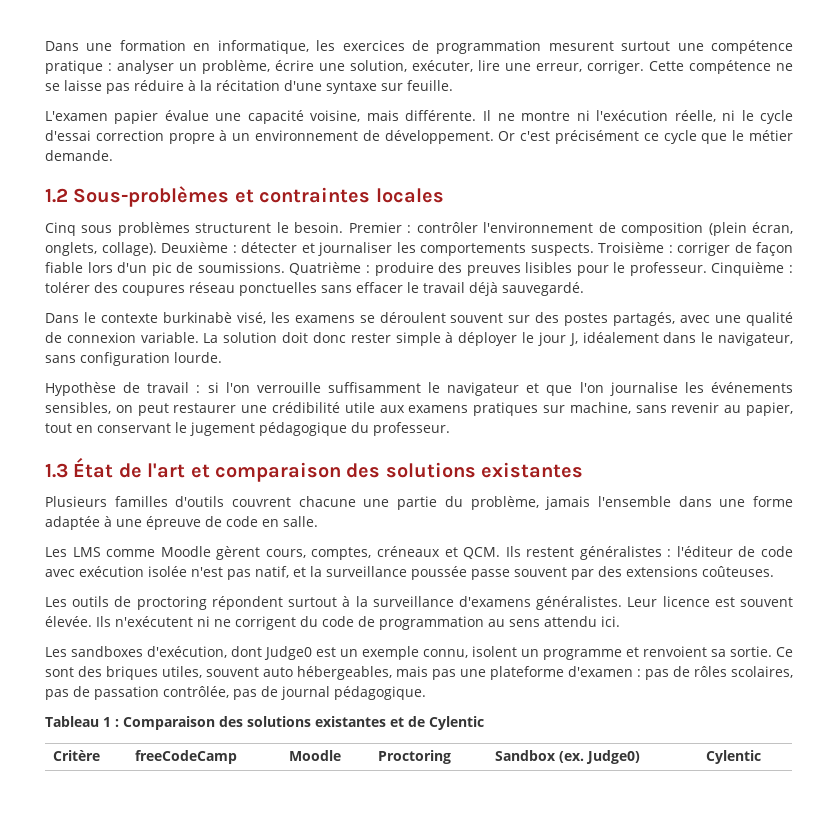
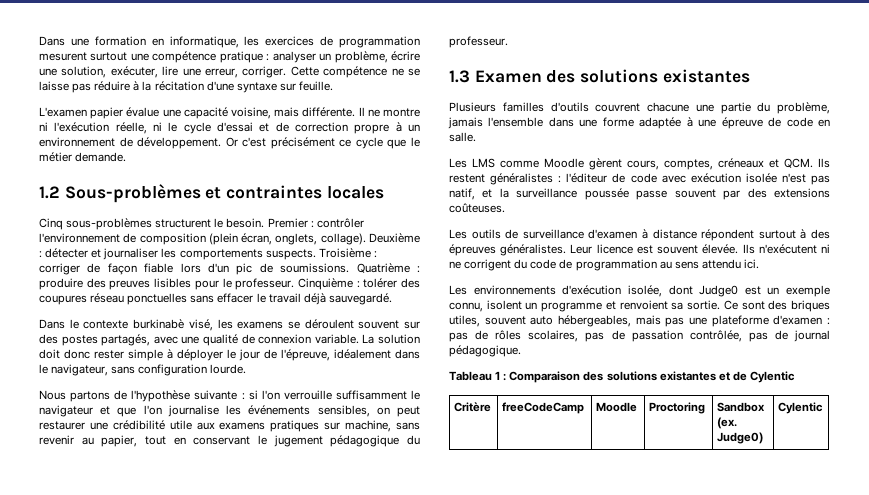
- Il ne montre ni l'exécution réelle, ni le cycle d'essai correction propre à un environnement de développement.
+ Il ne montre ni l'exécution réelle, ni le cycle d'essai et de correction propre à un environnement de développement.
- Cinq sous problèmes structurent le besoin.
+ Cinq sous-problèmes structurent le besoin.
- La solution doit donc rester simple à déployer le jour J, idéalement dans le navigateur, sans configuration lourde.
+ La solution doit donc rester simple à déployer le jour de l'épreuve, idéalement dans le navigateur, sans configuration lourde.
- Hypothèse de travail : si l'on verrouille suffisamment le navigateur et que l'on journalise les événements sensibles, on peut restaurer une crédibilité utile aux examens pratiques sur machine, sans revenir au papier, tout en conservant le jugement pédagogique du professeur.
+ Nous partons de l'hypothèse suivante : si l'on verrouille suffisamment le navigateur et que l'on journalise les événements sensibles, on peut restaurer une crédibilité utile aux examens pratiques sur machine, sans revenir au papier, tout en conservant le jugement pédagogique du professeur.
- 1.3 État de l'art et comparaison des solutions existantes
+ 1.3 Examen des solutions existantes
- Les outils de proctoring répondent surtout à la surveillance d'examens généralistes.
+ Les outils de surveillance d'examen à distance répondent surtout à des épreuves généralistes.
- Les sandboxes d'exécution, dont Judge0 est un exemple connu, isolent un programme et renvoient sa sortie.
+ Les environnements d'exécution isolée, dont Judge0 est un exemple connu, isolent un programme et renvoient sa sortie.

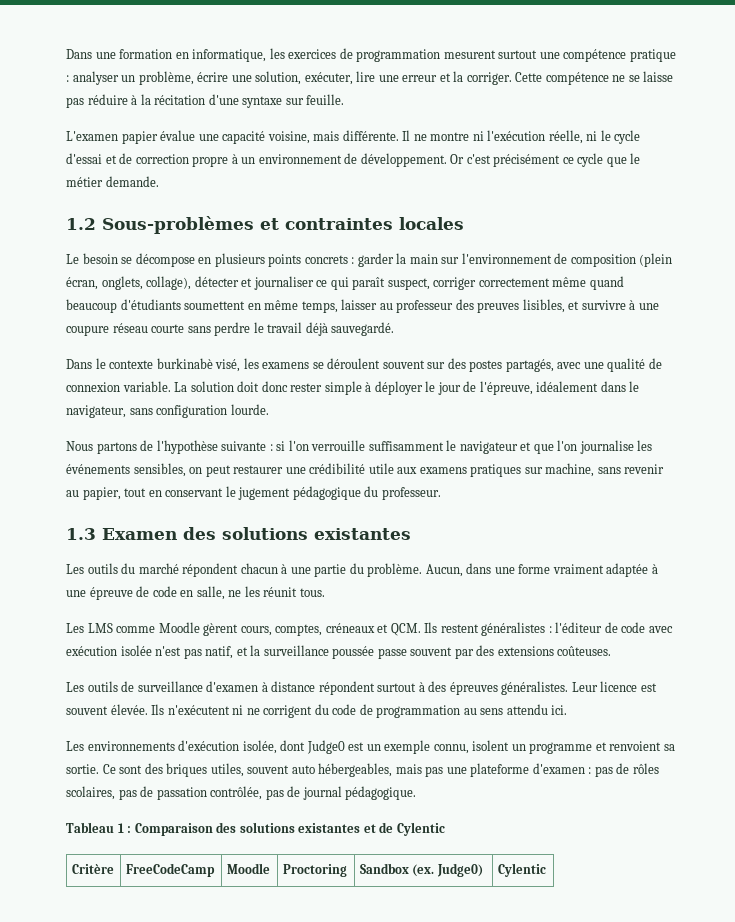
- Dans une formation en informatique, les exercices de programmation mesurent surtout une compétence pratique : analyser un problème, écrire une solution, exécuter, lire une erreur, corriger.
+ Dans une formation en informatique, les exercices de programmation mesurent surtout une compétence pratique : analyser un problème, écrire une solution, exécuter, lire une erreur et la corriger.
- Cinq sous-problèmes structurent le besoin. Premier : contrôler l'environnement de composition (plein écran, onglets, collage). Deuxième : détecter et journaliser les comportements suspects. Troisième : corriger de façon fiable lors d'un pic de soumissions. Quatrième : produire des preuves lisibles pour le professeur. Cinquième : tolérer des coupures réseau ponctuelles sans effacer le travail déjà sauvegardé.
+ Le besoin se décompose en plusieurs points concrets : garder la main sur l'environnement de composition (plein écran, onglets, collage), détecter et journaliser ce qui paraît suspect, corriger correctement même quand beaucoup d'étudiants soumettent en même temps, laisser au professeur des preuves lisibles, et survivre à une coupure réseau courte sans perdre le travail déjà sauvegardé.
- Plusieurs familles d'outils couvrent chacune une partie du problème, jamais l'ensemble dans une forme adaptée à une épreuve de code en salle.
+ Les outils du marché répondent chacun à une partie du problème. Aucun, dans une forme vraiment adaptée à une épreuve de code en salle, ne les réunit tous.
- Critère | freeCodeCamp | Moodle | Proctoring | Sandbox (ex. Judge0) | Cylentic
+ Critère | FreeCodeCamp | Moodle | Proctoring | Sandbox (ex. Judge0) | Cylentic

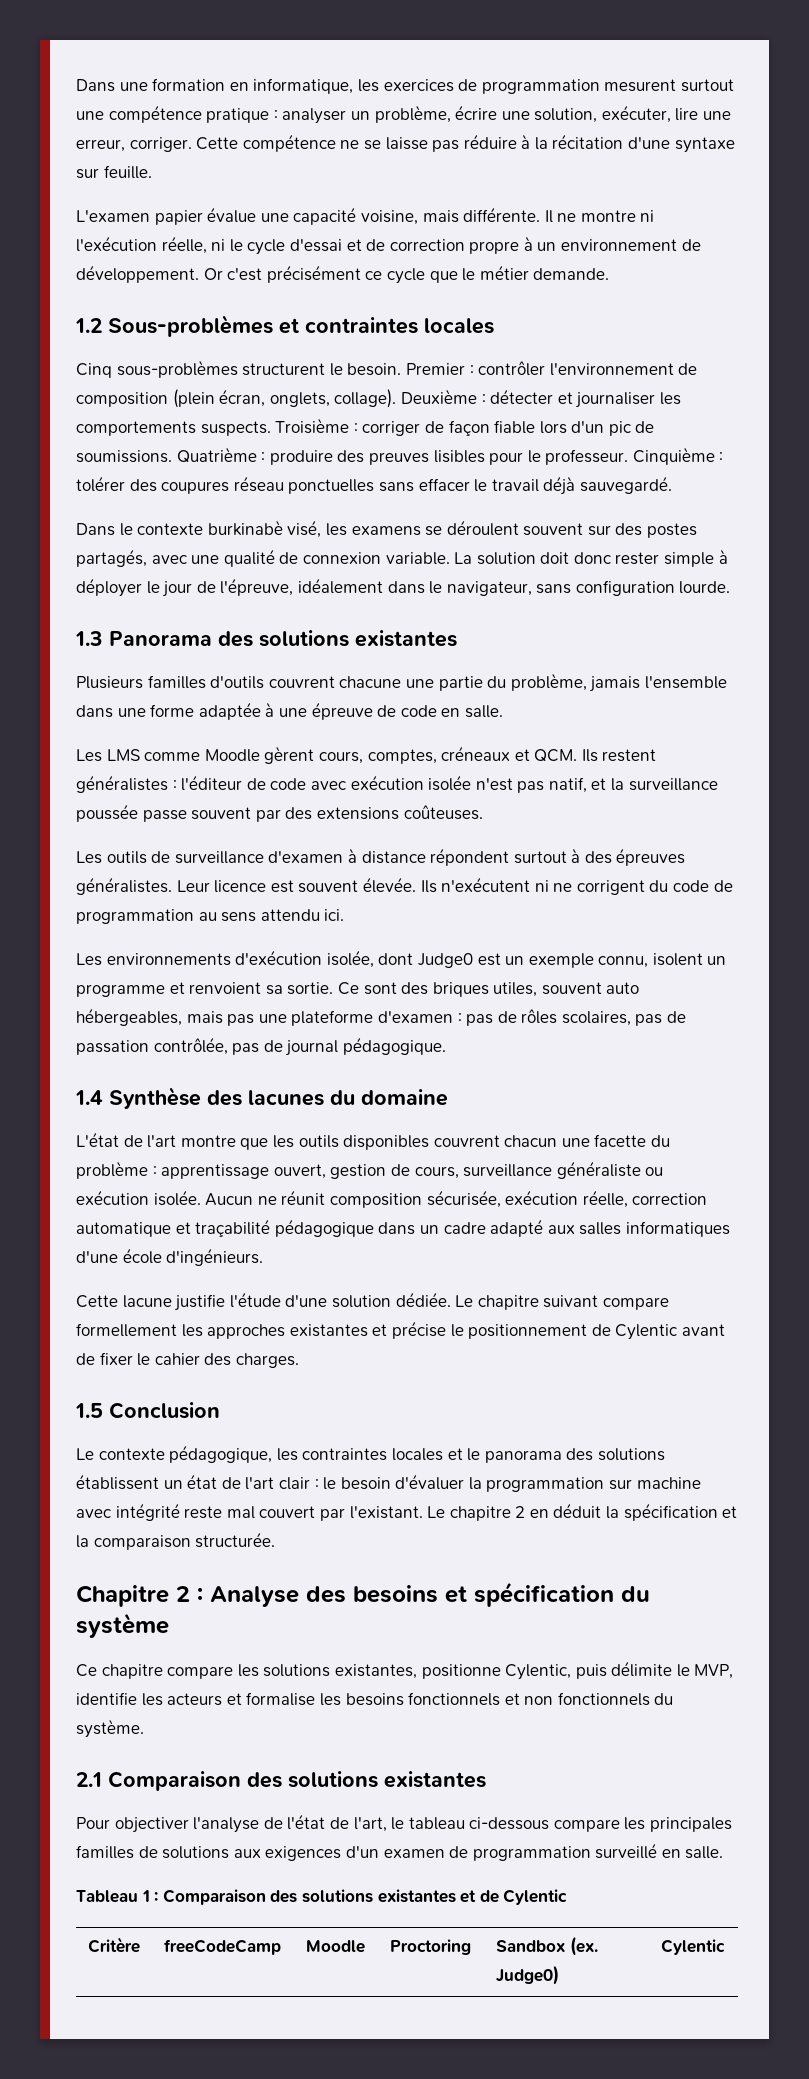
- Dans une formation en informatique, les exercices de programmation mesurent surtout une compétence pratique : analyser un problème, écrire une solution, exécuter, lire une erreur et la corriger.
+ Dans une formation en informatique, les exercices de programmation mesurent surtout une compétence pratique : analyser un problème, écrire une solution, exécuter, lire une erreur, corriger.
- Le besoin se décompose en plusieurs points concrets : garder la main sur l'environnement de composition (plein écran, onglets, collage), détecter et journaliser ce qui paraît suspect, corriger correctement même quand beaucoup d'étudiants soumettent en même temps, laisser au professeur des preuves lisibles, et survivre à une coupure réseau courte sans perdre le travail déjà sauvegardé.
+ Cinq sous-problèmes structurent le besoin. Premier : contrôler l'environnement de composition (plein écran, onglets, collage). Deuxième : détecter et journaliser les comportements suspects. Troisième : corriger de façon fiable lors d'un pic de soumissions. Quatrième : produire des preuves lisibles pour le professeur. Cinquième : tolérer des coupures réseau ponctuelles sans effacer le travail déjà sauvegardé.
- Nous partons de l'hypothèse suivante : si l'on verrouille suffisamment le navigateur et que l'on journalise les événements sensibles, on peut restaurer une crédibilité utile aux examens pratiques sur machine, sans revenir au papier, tout en conservant le jugement pédagogique du professeur.
- 1.3 Examen des solutions existantes
- Les outils du marché répondent chacun à une partie du problème. Aucun, dans une forme vraiment adaptée à une épreuve de code en salle, ne les réunit tous.
+ 1.3 Panorama des solutions existantes
+ Plusieurs familles d'outils couvrent chacune une partie du problème, jamais l'ensemble dans une forme adaptée à une épreuve de code en salle.
+ 1.4 Synthèse des lacunes du domaine
+ L'état de l'art montre que les outils disponibles couvrent chacun une facette du problème : apprentissage ouvert, gestion de cours, surveillance généraliste ou exécution isolée. Aucun ne réunit composition sécurisée, exécution réelle, correction automatique et traçabilité pédagogique dans un cadre adapté aux salles informatiques d'une école d'ingénieurs.
+ Cette lacune justifie l'étude d'une solution dédiée. Le chapitre suivant compare formellement les approches existantes et précise le positionnement de Cylentic avant de fixer le cahier des charges.
+ 1.5 Conclusion
+ Le contexte pédagogique, les contraintes locales et le panorama des solutions établissent un état de l'art clair : le besoin d'évaluer la programmation sur machine avec intégrité reste mal couvert par l'existant. Le chapitre 2 en déduit la spécification et la comparaison structurée.
+ Chapitre 2 : Analyse des besoins et spécification du système
+ Ce chapitre compare les solutions existantes, positionne Cylentic, puis délimite le MVP, identifie les acteurs et formalise les besoins fonctionnels et non fonctionnels du système.
+ 2.1 Comparaison des solutions existantes
+ Pour objectiver l'analyse de l'état de l'art, le tableau ci-dessous compare les principales familles de solutions aux exigences d'un examen de programmation surveillé en salle.
- Critère | FreeCodeCamp | Moodle | Proctoring | Sandbox (ex. Judge0) | Cylentic
+ Critère | freeCodeCamp | Moodle | Proctoring | Sandbox (ex. Judge0) | Cylentic

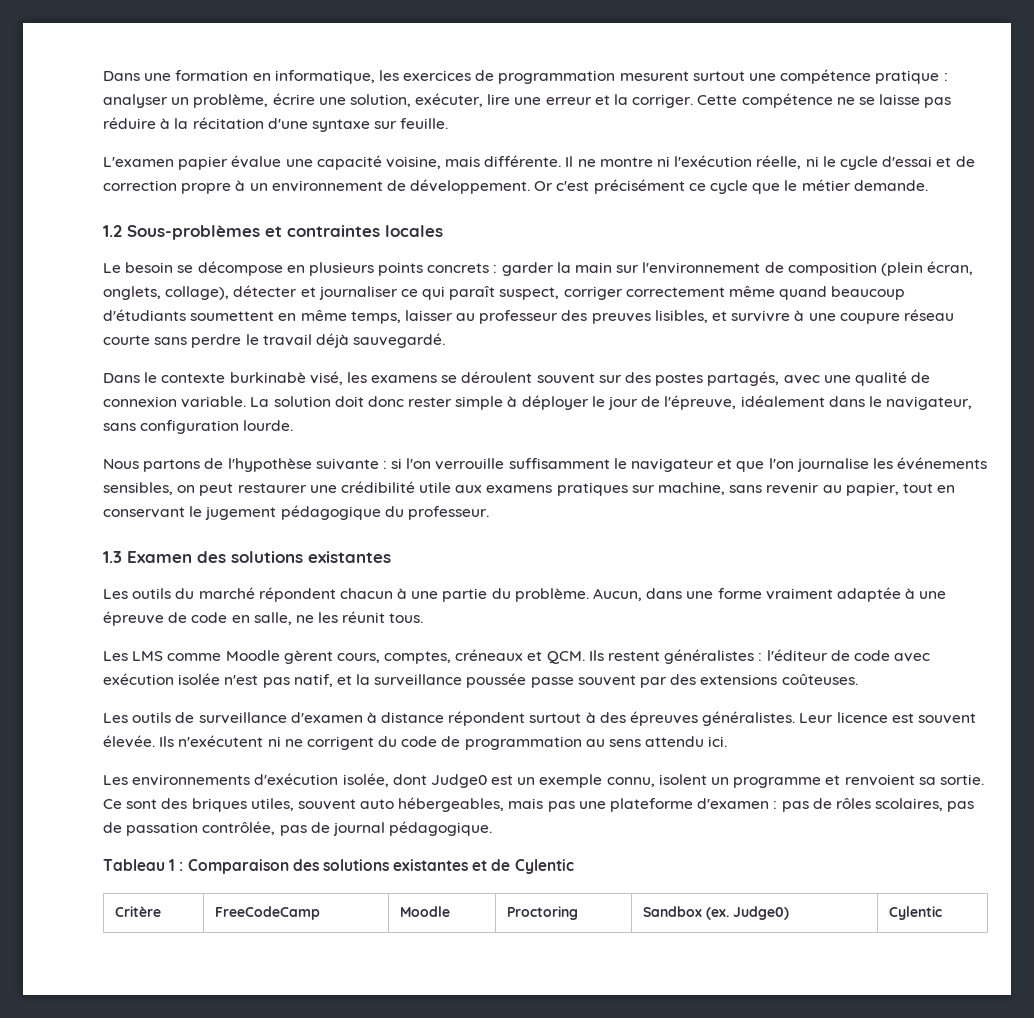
- Dans une formation en informatique, les exercices de programmation mesurent surtout une compétence pratique : analyser un problème, écrire une solution, exécuter, lire une erreur, corriger.
+ Dans une formation en informatique, les exercices de programmation mesurent surtout une compétence pratique : analyser un problème, écrire une solution, exécuter, lire une erreur et la corriger.
- Cinq sous-problèmes structurent le besoin. Premier : contrôler l'environnement de composition (plein écran, onglets, collage). Deuxième : détecter et journaliser les comportements suspects. Troisième : corriger de façon fiable lors d'un pic de soumissions. Quatrième : produire des preuves lisibles pour le professeur. Cinquième : tolérer des coupures réseau ponctuelles sans effacer le travail déjà sauvegardé.
+ Le besoin se décompose en plusieurs points concrets : garder la main sur l'environnement de composition (plein écran, onglets, collage), détecter et journaliser ce qui paraît suspect, corriger correctement même quand beaucoup d'étudiants soumettent en même temps, laisser au professeur des preuves lisibles, et survivre à une coupure réseau courte sans perdre le travail déjà sauvegardé.
+ Nous partons de l'hypothèse suivante : si l'on verrouille suffisamment le navigateur et que l'on journalise les événements sensibles, on peut restaurer une crédibilité utile aux examens pratiques sur machine, sans revenir au papier, tout en conservant le jugement pédagogique du professeur.
- 1.3 Panorama des solutions existantes
- Plusieurs familles d'outils couvrent chacune une partie du problème, jamais l'ensemble dans une forme adaptée à une épreuve de code en salle.
+ 1.3 Examen des solutions existantes
+ Les outils du marché répondent chacun à une partie du problème. Aucun, dans une forme vraiment adaptée à une épreuve de code en salle, ne les réunit tous.
- 1.4 Synthèse des lacunes du domaine
- L'état de l'art montre que les outils disponibles couvrent chacun une facette du problème : apprentissage ouvert, gestion de cours, surveillance généraliste ou exécution isolée. Aucun ne réunit composition sécurisée, exécution réelle, correction automatique et traçabilité pédagogique dans un cadre adapté aux salles informatiques d'une école d'ingénieurs.
- Cette lacune justifie l'étude d'une solution dédiée. Le chapitre suivant compare formellement les approches existantes et précise le positionnement de Cylentic avant de fixer le cahier des charges.
- 1.5 Conclusion
- Le contexte pédagogique, les contraintes locales et le panorama des solutions établissent un état de l'art clair : le besoin d'évaluer la programmation sur machine avec intégrité reste mal couvert par l'existant. Le chapitre 2 en déduit la spécification et la comparaison structurée.
- Chapitre 2 : Analyse des besoins et spécification du système
- Ce chapitre compare les solutions existantes, positionne Cylentic, puis délimite le MVP, identifie les acteurs et formalise les besoins fonctionnels et non fonctionnels du système.
- 2.1 Comparaison des solutions existantes
- Pour objectiver l'analyse de l'état de l'art, le tableau ci-dessous compare les principales familles de solutions aux exigences d'un examen de programmation surveillé en salle.
- Critère | freeCodeCamp | Moodle | Proctoring | Sandbox (ex. Judge0) | Cylentic
+ Critère | FreeCodeCamp | Moodle | Proctoring | Sandbox (ex. Judge0) | Cylentic

